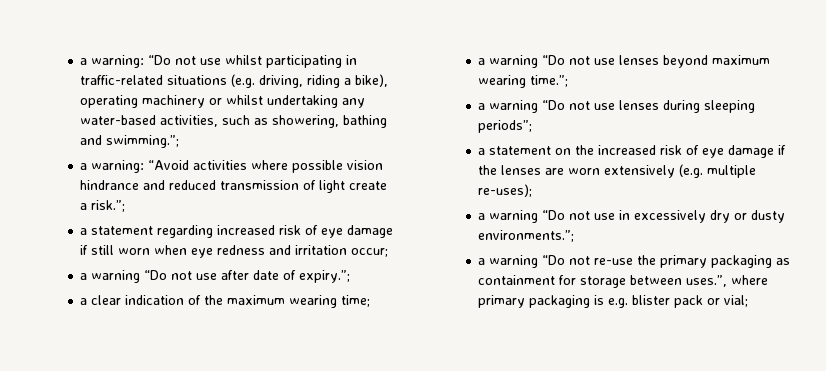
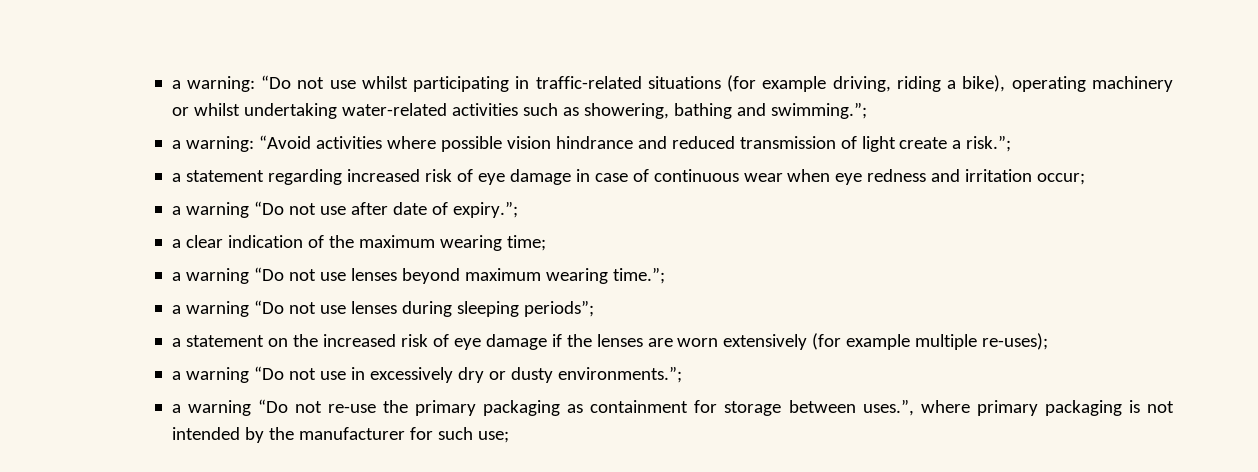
- a warning: “Do not use whilst participating in traffic-related situations (e.g. driving, riding a bike), operating machinery or whilst undertaking any water-based activities, such as showering, bathing and swimming.”;
+ a warning: “Do not use whilst participating in traffic-related situations (for example driving, riding a bike), operating machinery or whilst undertaking water-related activities such as showering, bathing and swimming.”;
- a statement regarding increased risk of eye damage if still worn when eye redness and irritation occur;
+ a statement regarding increased risk of eye damage in case of continuous wear when eye redness and irritation occur;
- a statement on the increased risk of eye damage if the lenses are worn extensively (e.g. multiple re-uses);
+ a statement on the increased risk of eye damage if the lenses are worn extensively (for example multiple re-uses);
- a warning “Do not re-use the primary packaging as containment for storage between uses.”, where primary packaging is e.g. blister pack or vial;
+ a warning “Do not re-use the primary packaging as containment for storage between uses.”, where primary packaging is not intended by the manufacturer for such use;

